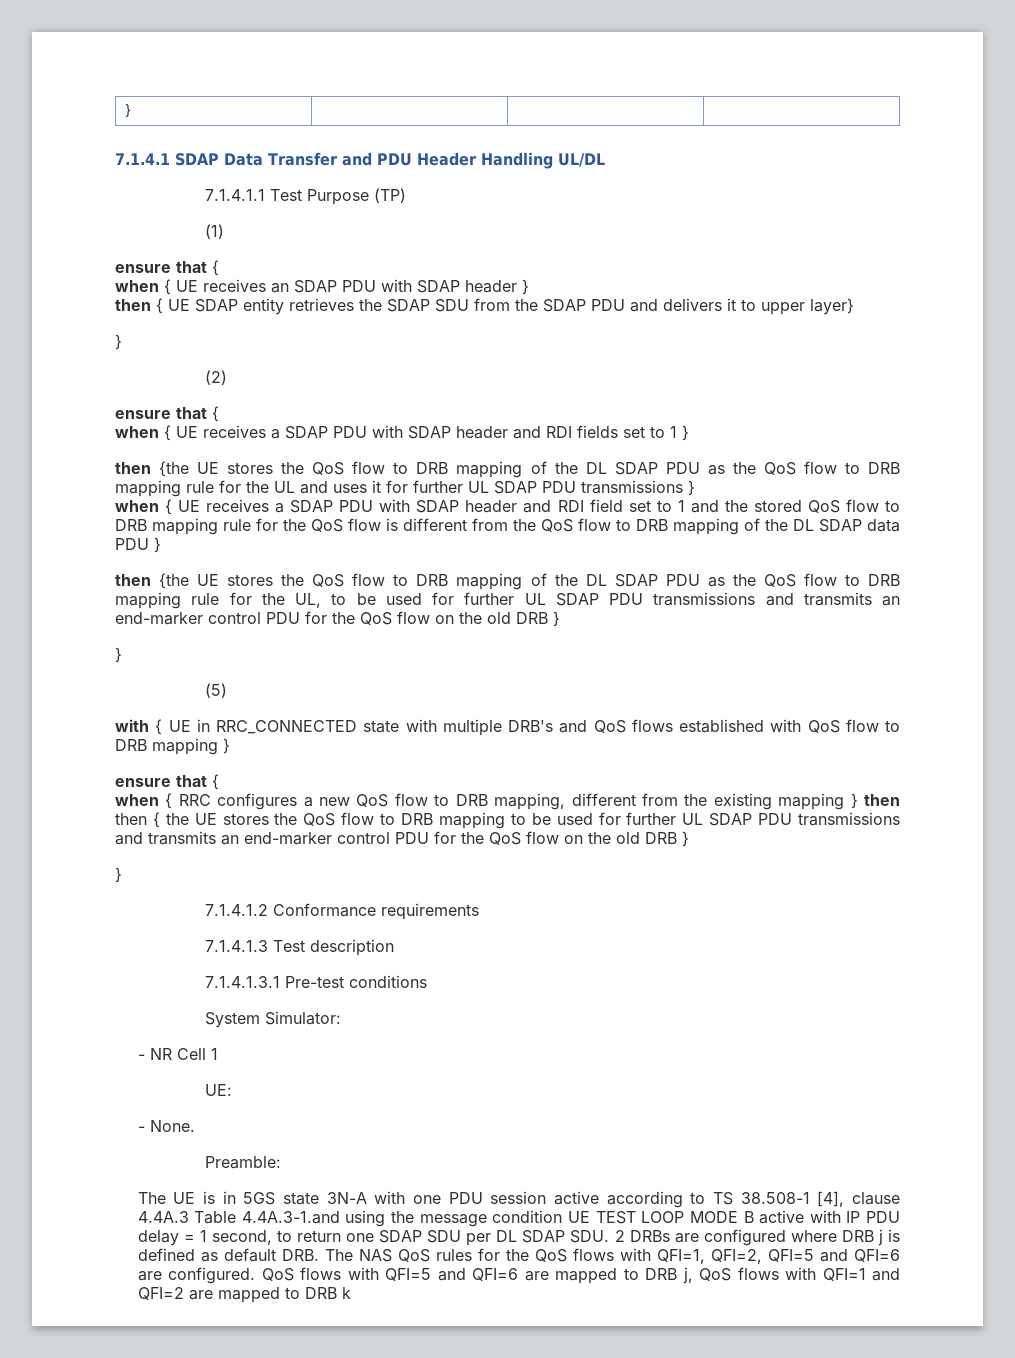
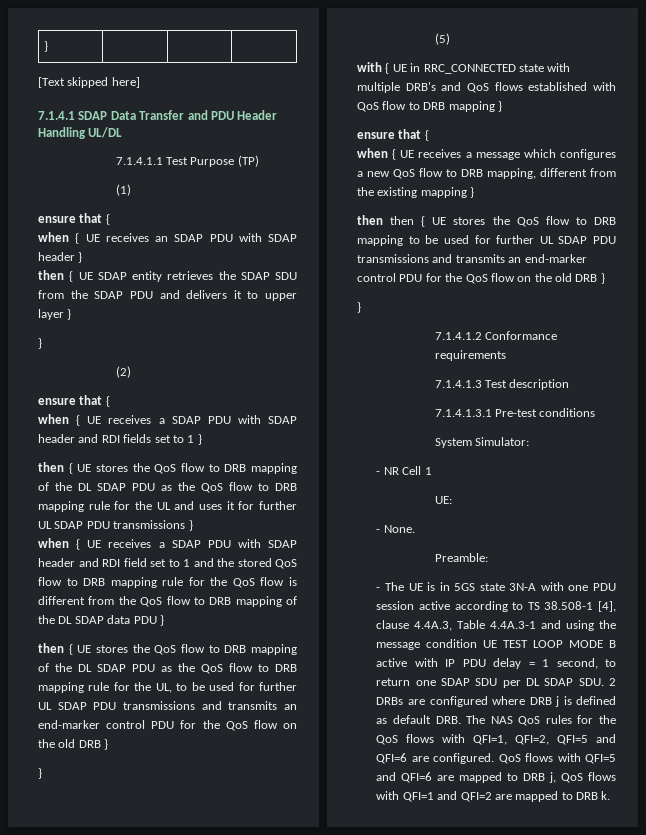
+ [Text skipped here]
- then { UE SDAP entity retrieves the SDAP SDU from the SDAP PDU and delivers it to upper layer}
+ then { UE SDAP entity retrieves the SDAP SDU from the SDAP PDU and delivers it to upper layer }
- then {the UE stores the QoS flow to DRB mapping of the DL SDAP PDU as the QoS flow to DRB mapping rule for the UL and uses it for further UL SDAP PDU transmissions }
+ then { UE stores the QoS flow to DRB mapping of the DL SDAP PDU as the QoS flow to DRB mapping rule for the UL and uses it for further UL SDAP PDU transmissions }
- then {the UE stores the QoS flow to DRB mapping of the DL SDAP PDU as the QoS flow to DRB mapping rule for the UL, to be used for further UL SDAP PDU transmissions and transmits an end-marker control PDU for the QoS flow on the old DRB }
+ then { UE stores the QoS flow to DRB mapping of the DL SDAP PDU as the QoS flow to DRB mapping rule for the UL, to be used for further UL SDAP PDU transmissions and transmits an end-marker control PDU for the QoS flow on the old DRB }
- when { RRC configures a new QoS flow to DRB mapping, different from the existing mapping } then then { the UE stores the QoS flow to DRB mapping to be used for further UL SDAP PDU transmissions and transmits an end-marker control PDU for the QoS flow on the old DRB }
+ when { UE receives a message which configures a new QoS flow to DRB mapping, different from the existing mapping }
+ then then { UE stores the QoS flow to DRB mapping to be used for further UL SDAP PDU transmissions and transmits an end-marker control PDU for the QoS flow on the old DRB }
- The UE is in 5GS state 3N-A with one PDU session active according to TS 38.508-1 [4], clause 4.4A.3 Table 4.4A.3-1.and using the message condition UE TEST LOOP MODE B active with IP PDU delay = 1 second, to return one SDAP SDU per DL SDAP SDU. 2 DRBs are configured where DRB j is defined as default DRB. The NAS QoS rules for the QoS flows with QFI=1, QFI=2, QFI=5 and QFI=6 are configured.
+ - The UE is in 5GS state 3N-A with one PDU session active according to TS 38.508-1 [4], clause 4.4A.3, Table 4.4A.3-1 and using the message condition UE TEST LOOP MODE B active with IP PDU delay = 1 second, to return one SDAP SDU per DL SDAP SDU. 2 DRBs are configured where DRB j is defined as default DRB. The NAS QoS rules for the QoS flows with QFI=1, QFI=2, QFI=5 and QFI=6 are configured.
- QoS flows with QFI=5 and QFI=6 are mapped to DRB j, QoS flows with QFI=1 and QFI=2 are mapped to DRB k
+ QoS flows with QFI=5 and QFI=6 are mapped to DRB j, QoS flows with QFI=1 and QFI=2 are mapped to DRB k.

